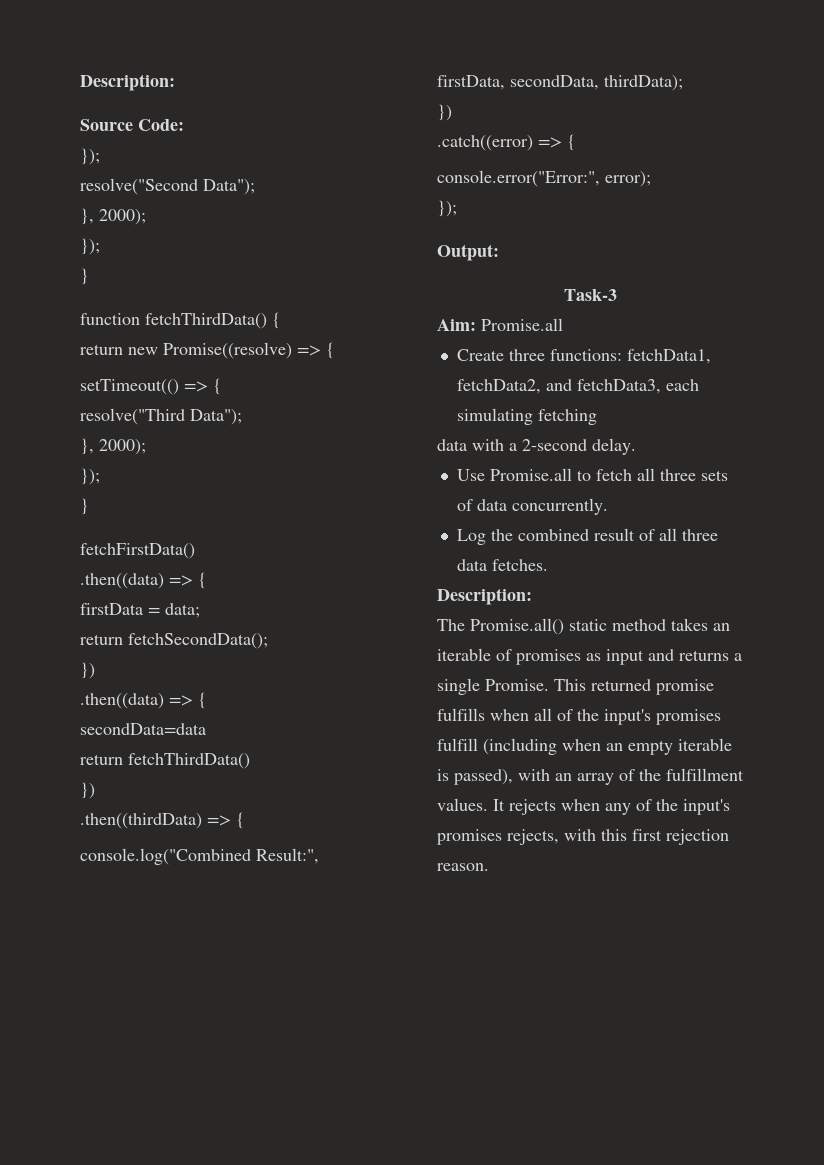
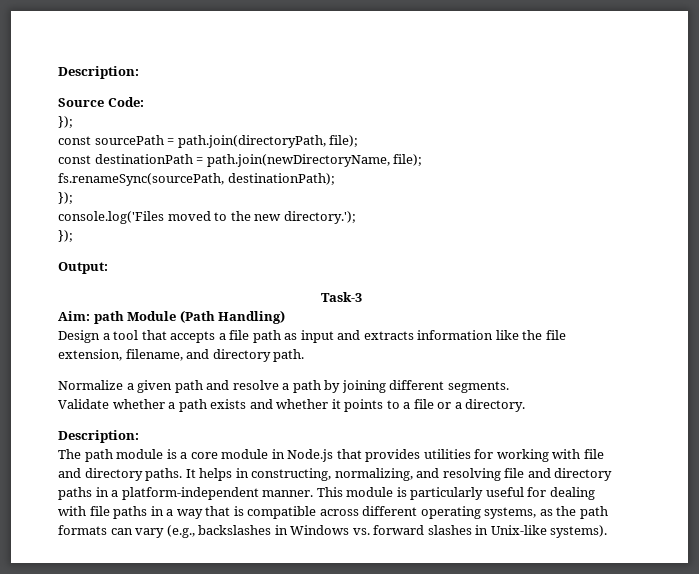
- resolve("Second Data");
- }, 2000);
+ const sourcePath = path.join(directoryPath, file);
+ const destinationPath = path.join(newDirectoryName, file);
+ fs.renameSync(sourcePath, destinationPath);
  });
- }
- function fetchThirdData() {
- return new Promise((resolve) => {
- setTimeout(() => {
- resolve("Third Data");
- }, 2000);
- });
- }
- fetchFirstData()
- .then((data) => {
- firstData = data;
- return fetchSecondData();
- })
- .then((data) => {
- secondData=data
- return fetchThirdData()
- })
- .then((thirdData) => {
- console.log("Combined Result:", firstData, secondData, thirdData);
- })
- .catch((error) => {
- console.error("Error:", error);
+ console.log('Files moved to the new directory.');
  });
  Output:
  Task-3
- Aim: Promise.all
- Create three functions: fetchData1, fetchData2, and fetchData3, each simulating fetching
- data with a 2-second delay.
- Use Promise.all to fetch all three sets of data concurrently.
- Log the combined result of all three data fetches.
+ Aim: path Module (Path Handling)
+ Design a tool that accepts a file path as input and extracts information like the file extension, filename, and directory path.
+ Normalize a given path and resolve a path by joining different segments.
+ Validate whether a path exists and whether it points to a file or a directory.
  Description:
- The Promise.all() static method takes an iterable of promises as input and returns a single Promise. This returned promise fulfills when all of the input's promises fulfill (including when an empty iterable is passed), with an array of the fulfillment values. It rejects when any of the input's promises rejects, with this first rejection reason.
+ The path module is a core module in Node.js that provides utilities for working with file and directory paths. It helps in constructing, normalizing, and resolving file and directory paths in a platform-independent manner. This module is particularly useful for dealing with file paths in a way that is compatible across different operating systems, as the path formats can vary (e.g., backslashes in Windows vs. forward slashes in Unix-like systems).

